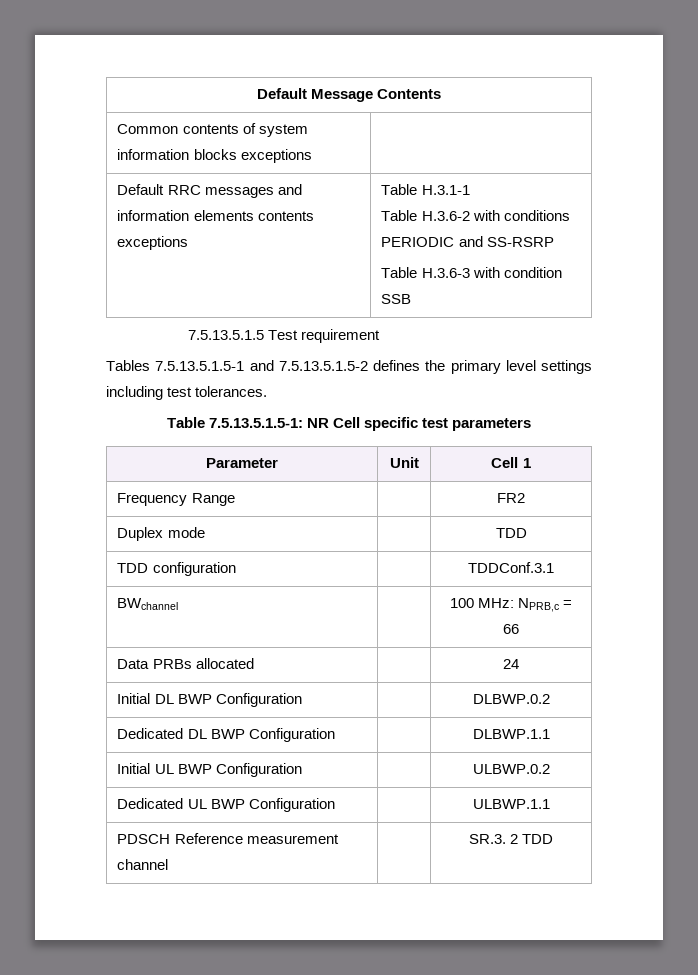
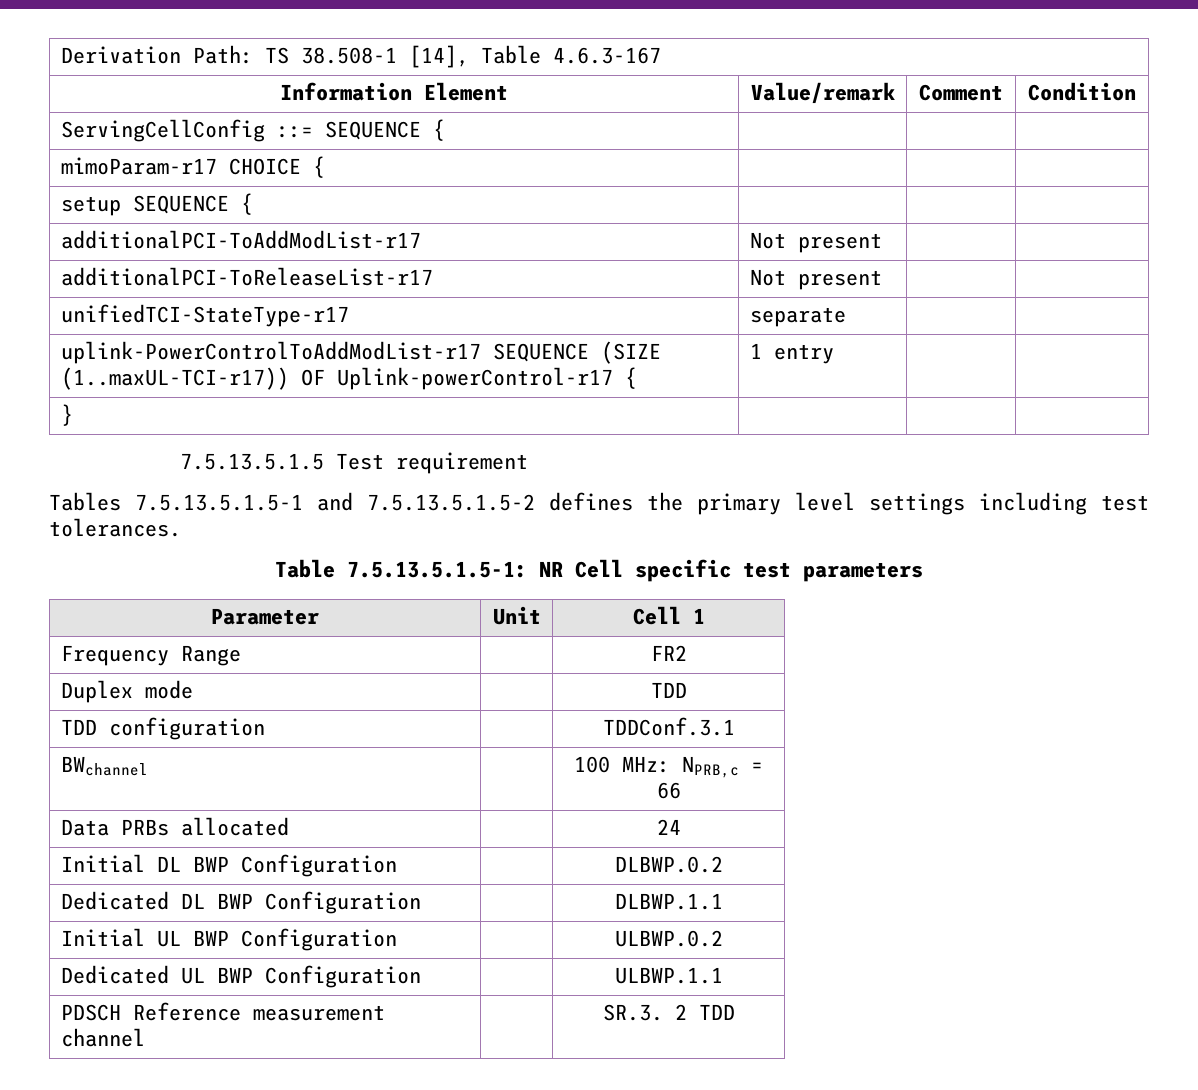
- Default Message Contents
- Common contents of system information blocks exceptions |
- Default RRC messages and information elements contents exceptions | Table H.3.1-1
- Table H.3.6-2 with conditions PERIODIC and SS-RSRP
- Table H.3.6-3 with condition SSB
+ Derivation Path: TS 38.508-1 [14], Table 4.6.3-167
+ Information Element | Value/remark | Comment | Condition
+ ServingCellConfig ::= SEQUENCE { | | |
+ mimoParam-r17 CHOICE { | | |
+ setup SEQUENCE { | | |
+ additionalPCI-ToAddModList-r17 | Not present | |
+ additionalPCI-ToReleaseList-r17 | Not present | |
+ unifiedTCI-StateType-r17 | separate | |
+ uplink-PowerControlToAddModList-r17 SEQUENCE (SIZE (1..maxUL-TCI-r17)) OF Uplink-powerControl-r17 { | 1 entry | |
+ } | | |

